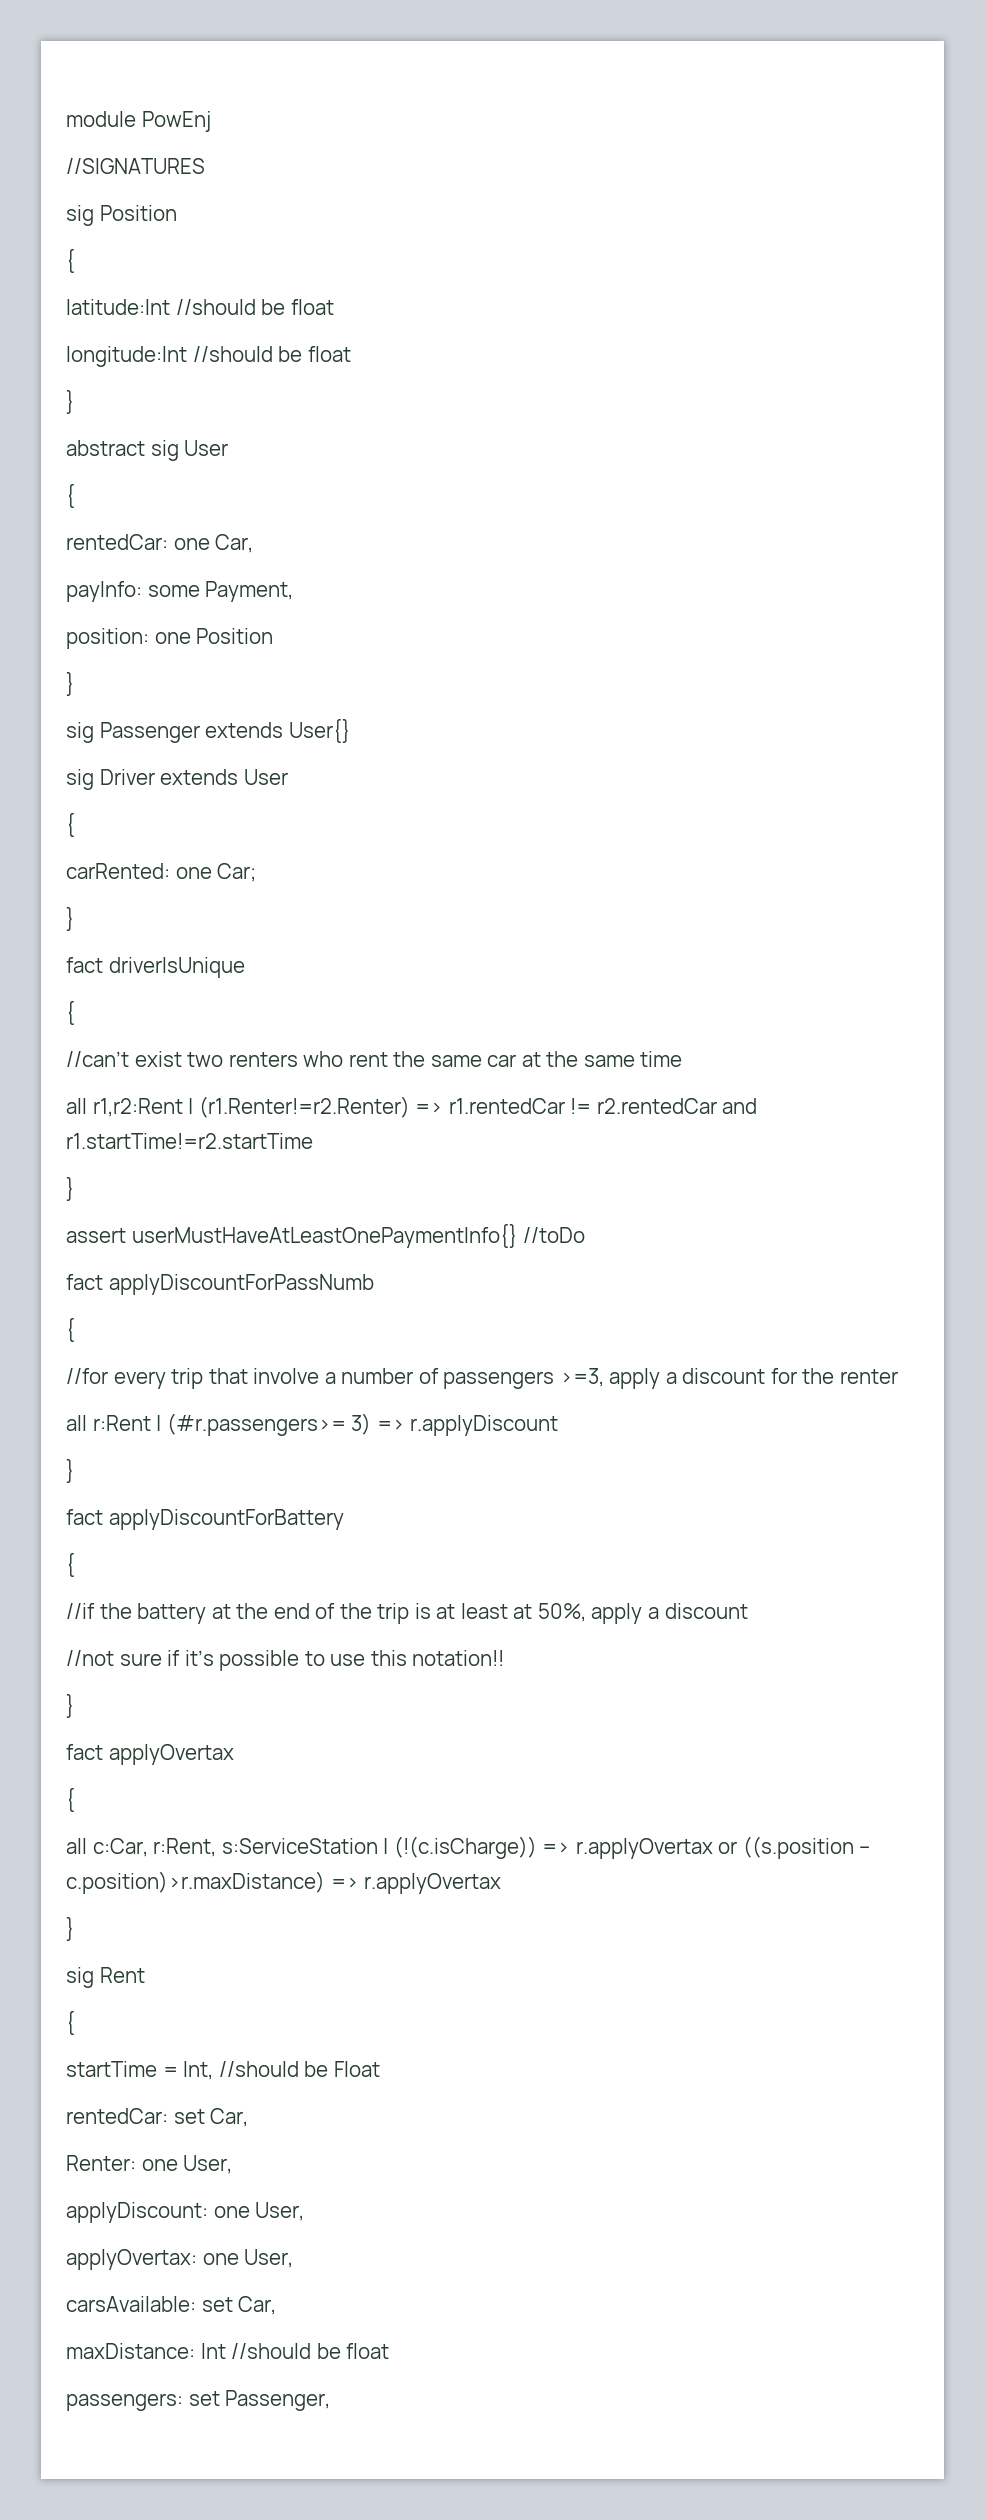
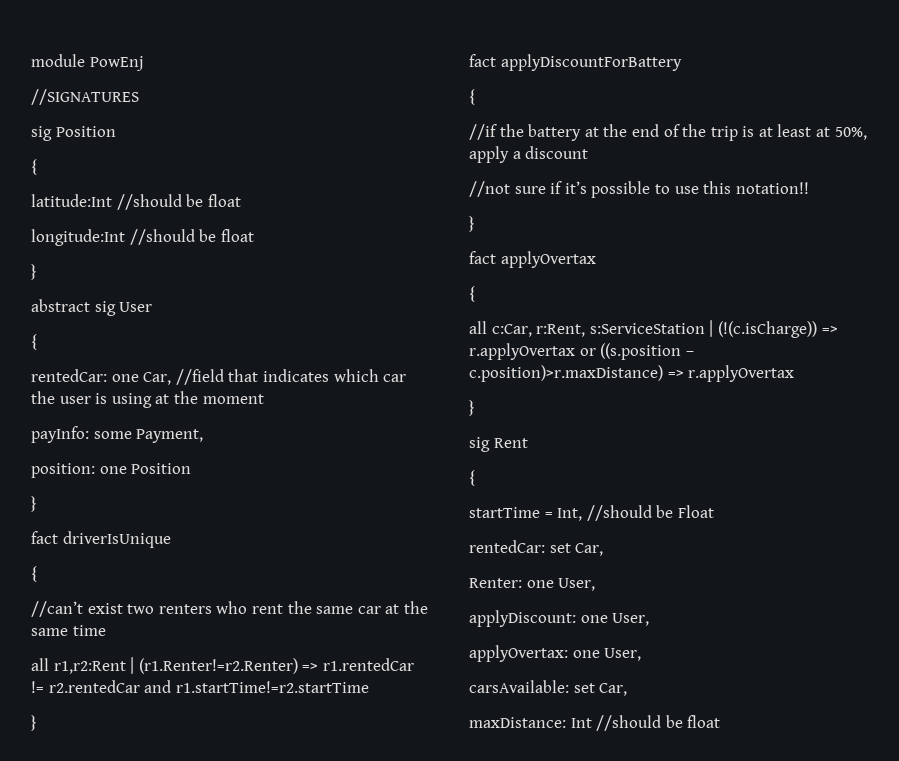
- rentedCar: one Car,
+ rentedCar: one Car, //field that indicates which car the user is using at the moment
- sig Passenger extends User{}
- sig Driver extends User
- {
- carRented: one Car;
- }
- assert userMustHaveAtLeastOnePaymentInfo{} //toDo
- fact applyDiscountForPassNumb
- {
- //for every trip that involve a number of passengers >=3, apply a discount for the renter
- all r:Rent | (#r.passengers>= 3) => r.applyDiscount
- }
- passengers: set Passenger,

